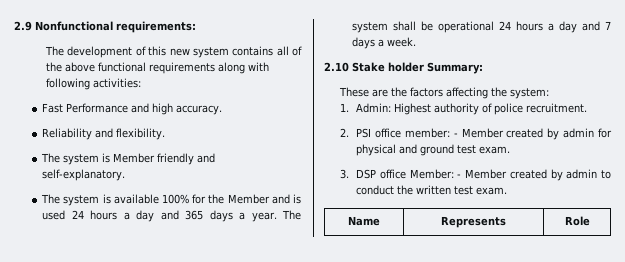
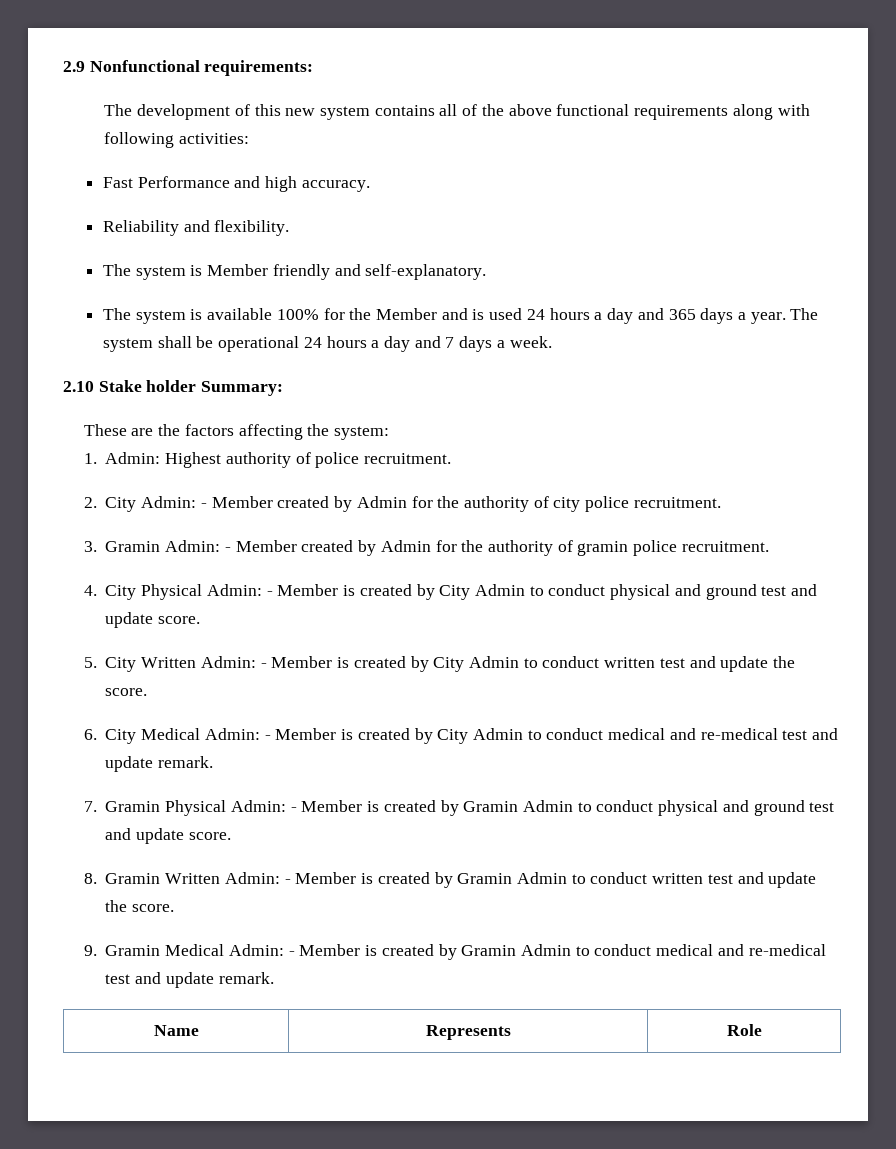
- 2. PSI office member: - Member created by admin for physical and ground test exam.
- 3. DSP office Member: - Member created by admin to conduct the written test exam.
+ 2. City Admin: - Member created by Admin for the authority of city police recruitment.
+ 3. Gramin Admin: - Member created by Admin for the authority of gramin police recruitment.
+ 4. City Physical Admin: - Member is created by City Admin to conduct physical and ground test and update score.
+ 5. City Written Admin: - Member is created by City Admin to conduct written test and update the score.
+ 6. City Medical Admin: - Member is created by City Admin to conduct medical and re-medical test and update remark.
+ 7. Gramin Physical Admin: - Member is created by Gramin Admin to conduct physical and ground test and update score.
+ 8. Gramin Written Admin: - Member is created by Gramin Admin to conduct written test and update the score.
+ 9. Gramin Medical Admin: - Member is created by Gramin Admin to conduct medical and re-medical test and update remark.

